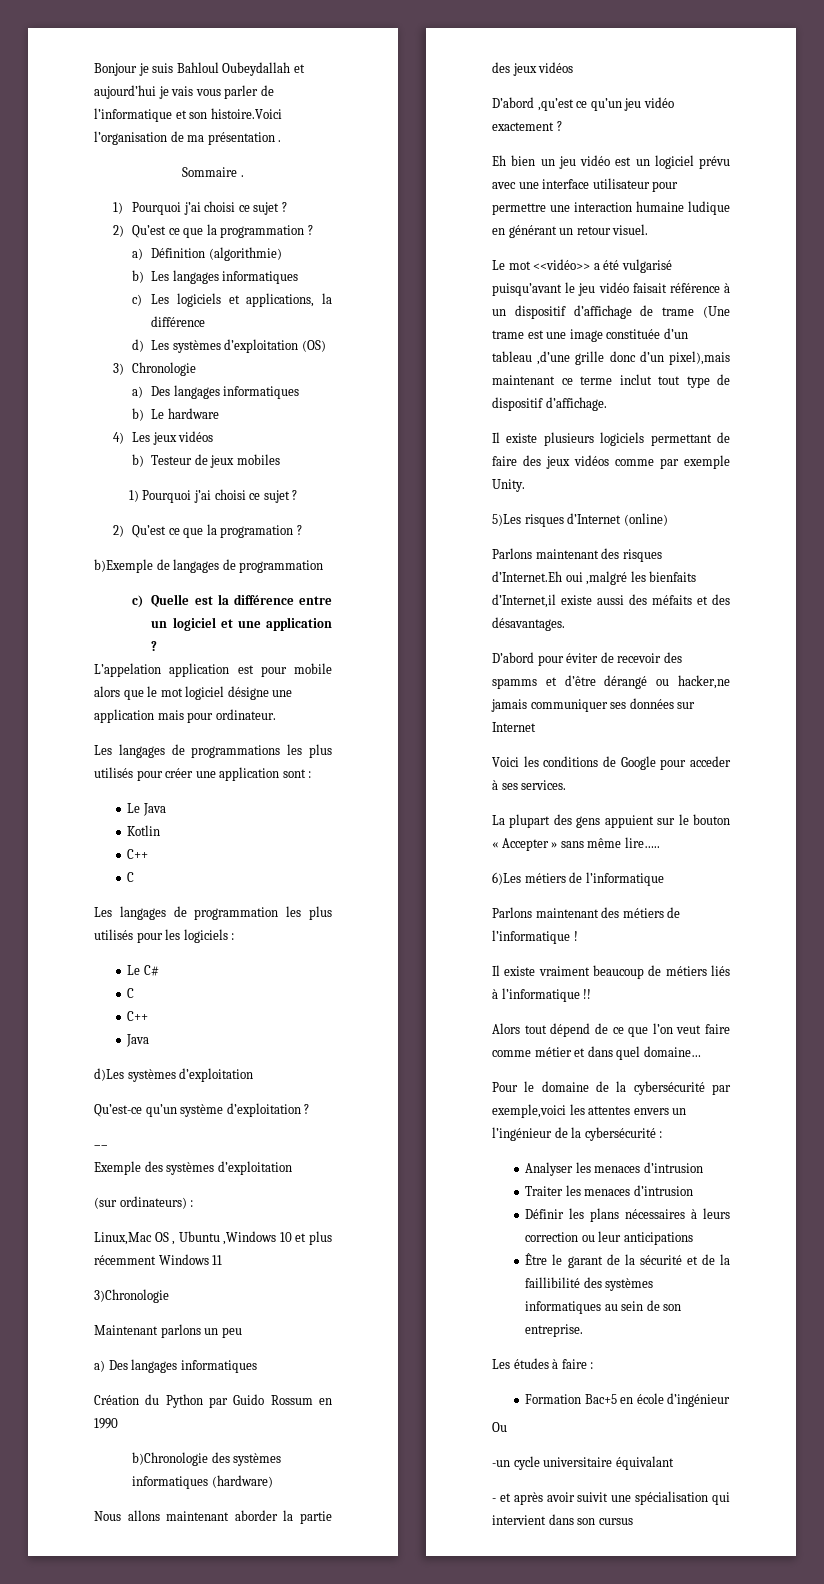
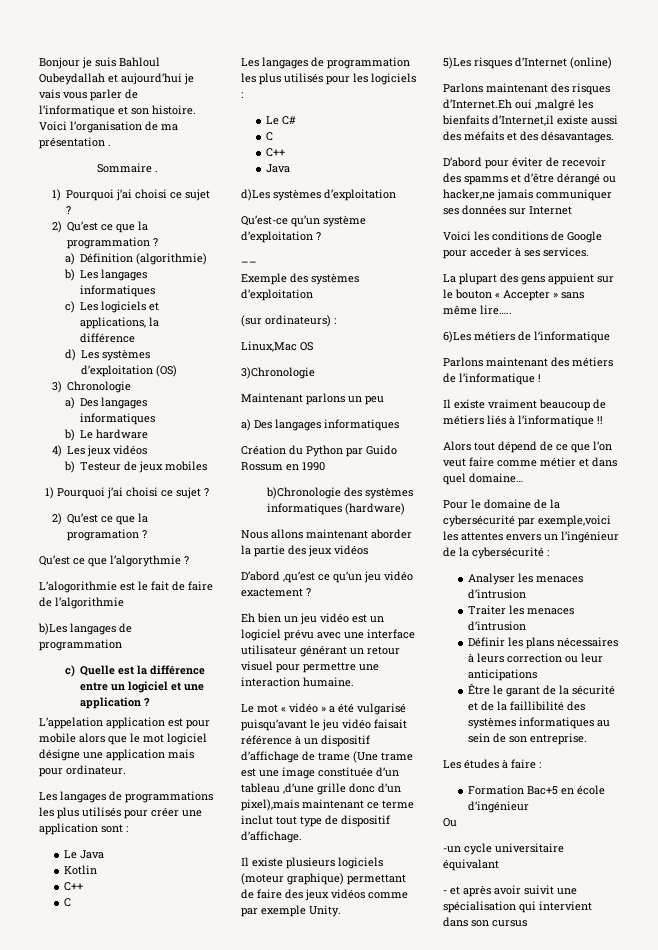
- Bonjour je suis Bahloul Oubeydallah et aujourd’hui je vais vous parler de l’informatique et son histoire.Voici l’organisation de ma présentation .
+ Bonjour je suis Bahloul Oubeydallah et aujourd’hui je vais vous parler de l’informatique et son histoire. Voici l’organisation de ma présentation .
- b)Exemple de langages de programmation
+ Qu’est ce que l’algorythmie ?
+ L’alogorithmie est le fait de faire de l’algorithmie
+ b)Les langages de programmation
- Linux,Mac OS , Ubuntu ,Windows 10 et plus récemment Windows 11
+ Linux,Mac OS
- Eh bien un jeu vidéo est un logiciel prévu avec une interface utilisateur pour permettre une interaction humaine ludique en générant un retour visuel.
+ Eh bien un jeu vidéo est un logiciel prévu avec une interface utilisateur générant un retour visuel pour permettre une interaction humaine.
- Le mot <<vidéo>> a été vulgarisé puisqu’avant le jeu vidéo faisait référence à un dispositif d’affichage de trame (Une trame est une image constituée d’un tableau ,d’une grille donc d’un pixel),mais maintenant ce terme inclut tout type de dispositif d’affichage.
+ Le mot « vidéo » a été vulgarisé puisqu’avant le jeu vidéo faisait référence à un dispositif d’affichage de trame (Une trame est une image constituée d’un tableau ,d’une grille donc d’un pixel),mais maintenant ce terme inclut tout type de dispositif d’affichage.
- Il existe plusieurs logiciels permettant de faire des jeux vidéos comme par exemple Unity.
+ Il existe plusieurs logiciels (moteur graphique) permettant de faire des jeux vidéos comme par exemple Unity.

